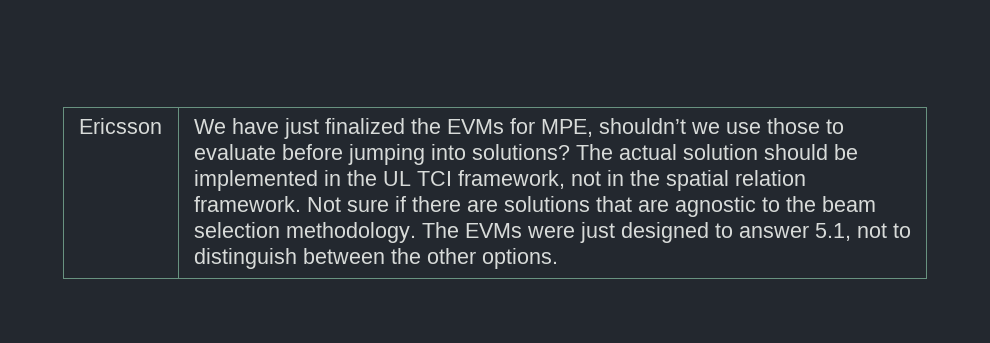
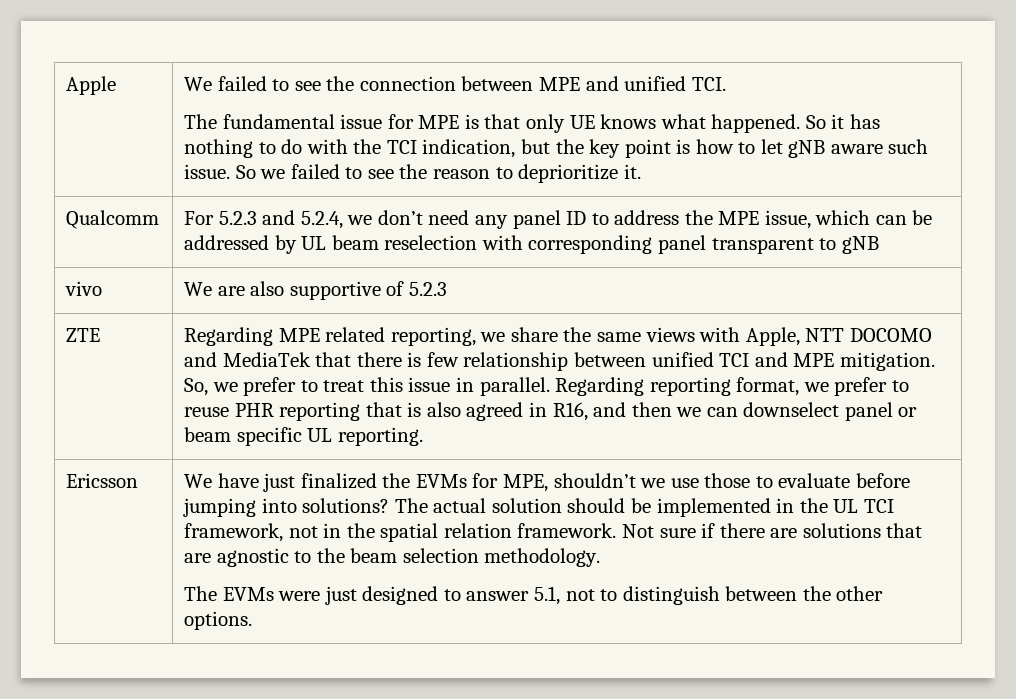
+ Apple | We failed to see the connection between MPE and unified TCI.
+ The fundamental issue for MPE is that only UE knows what happened. So it has nothing to do with the TCI indication, but the key point is how to let gNB aware such issue. So we failed to see the reason to deprioritize it.
+ Qualcomm | For 5.2.3 and 5.2.4, we don’t need any panel ID to address the MPE issue, which can be addressed by UL beam reselection with corresponding panel transparent to gNB
+ vivo | We are also supportive of 5.2.3
+ ZTE | Regarding MPE related reporting, we share the same views with Apple, NTT DOCOMO and MediaTek that there is few relationship between unified TCI and MPE mitigation. So, we prefer to treat this issue in parallel. Regarding reporting format, we prefer to reuse PHR reporting that is also agreed in R16, and then we can downselect panel or beam specific UL reporting.
- Not sure if there are solutions that are agnostic to the beam selection methodology. The EVMs were just designed to answer 5.1, not to distinguish between the other options.
+ Not sure if there are solutions that are agnostic to the beam selection methodology.
+ The EVMs were just designed to answer 5.1, not to distinguish between the other options.

